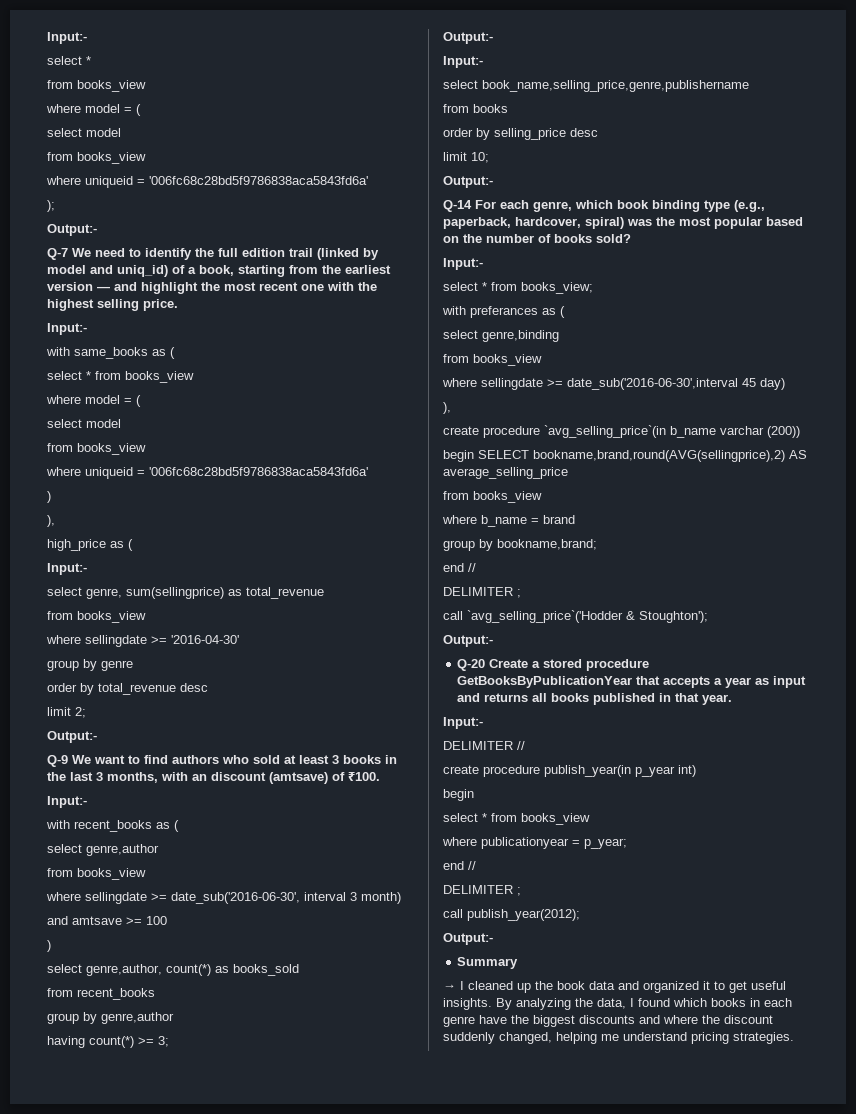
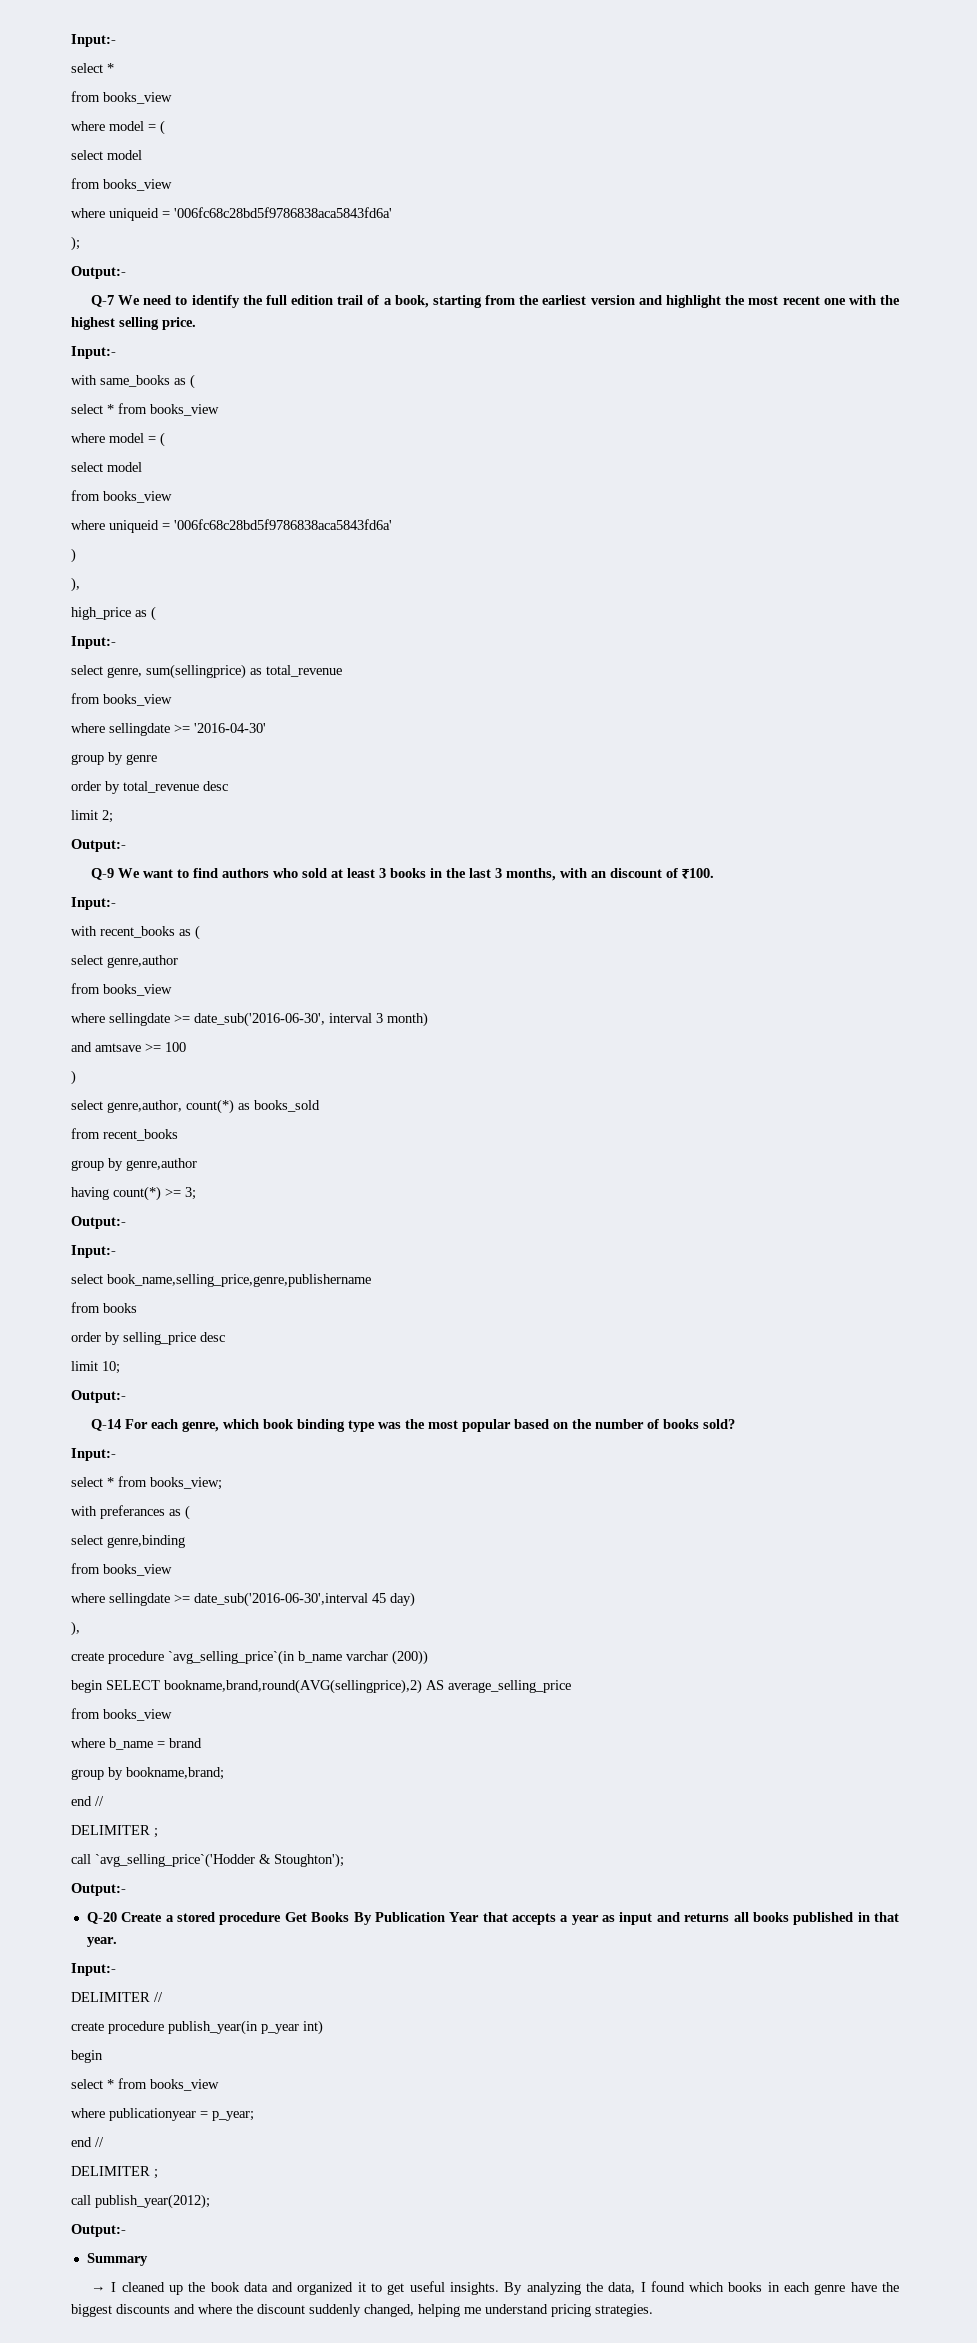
- Q-7 We need to identify the full edition trail (linked by model and uniq_id) of a book, starting from the earliest version — and highlight the most recent one with the highest selling price.
+ Q-7 We need to identify the full edition trail of a book, starting from the earliest version and highlight the most recent one with the highest selling price.
- Q-9 We want to find authors who sold at least 3 books in the last 3 months, with an discount (amtsave) of ₹100.
+ Q-9 We want to find authors who sold at least 3 books in the last 3 months, with an discount of ₹100.
- Q-14 For each genre, which book binding type (e.g., paperback, hardcover, spiral) was the most popular based on the number of books sold?
+ Q-14 For each genre, which book binding type was the most popular based on the number of books sold?
- Q-20 Create a stored procedure GetBooksByPublicationYear that accepts a year as input and returns all books published in that year.
+ Q-20 Create a stored procedure Get Books By Publication Year that accepts a year as input and returns all books published in that year.

